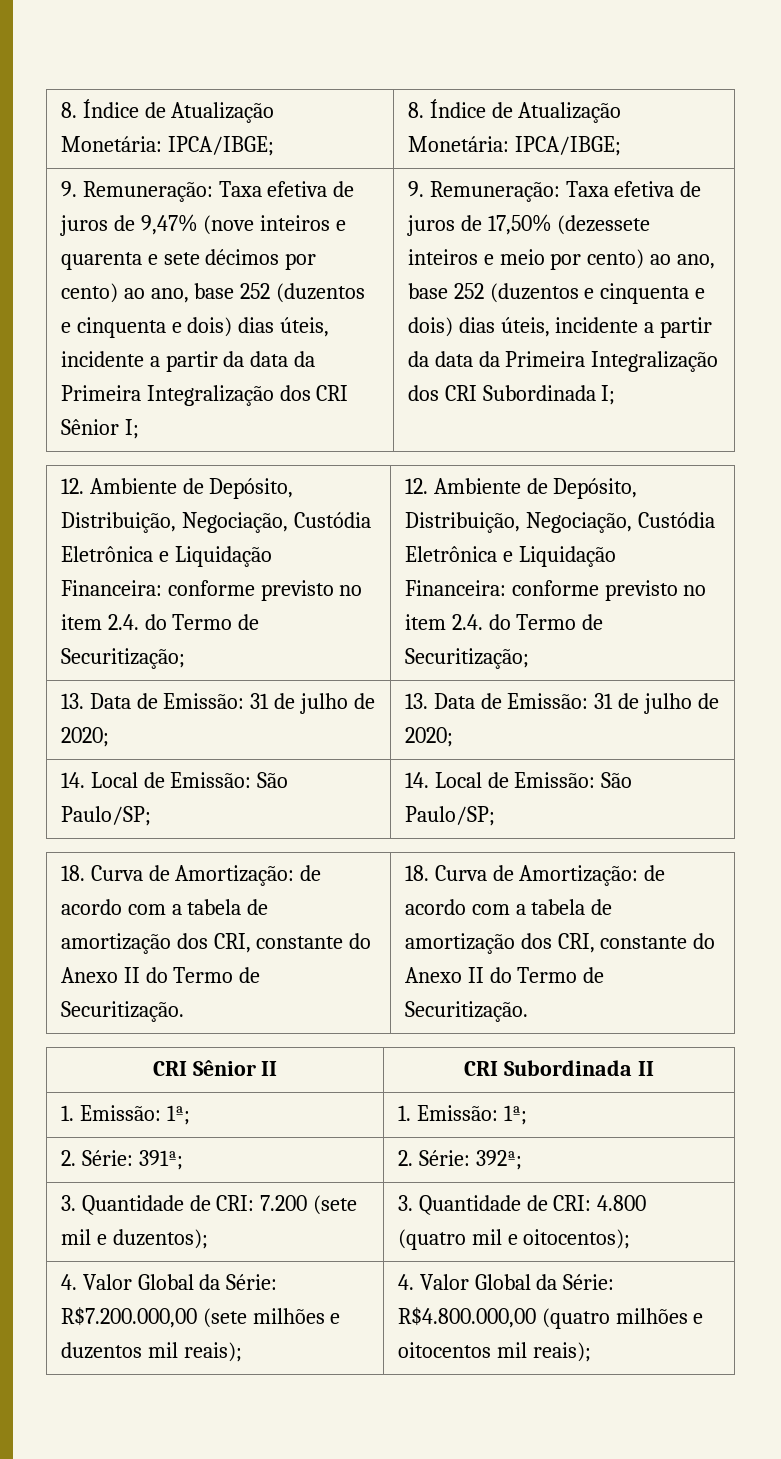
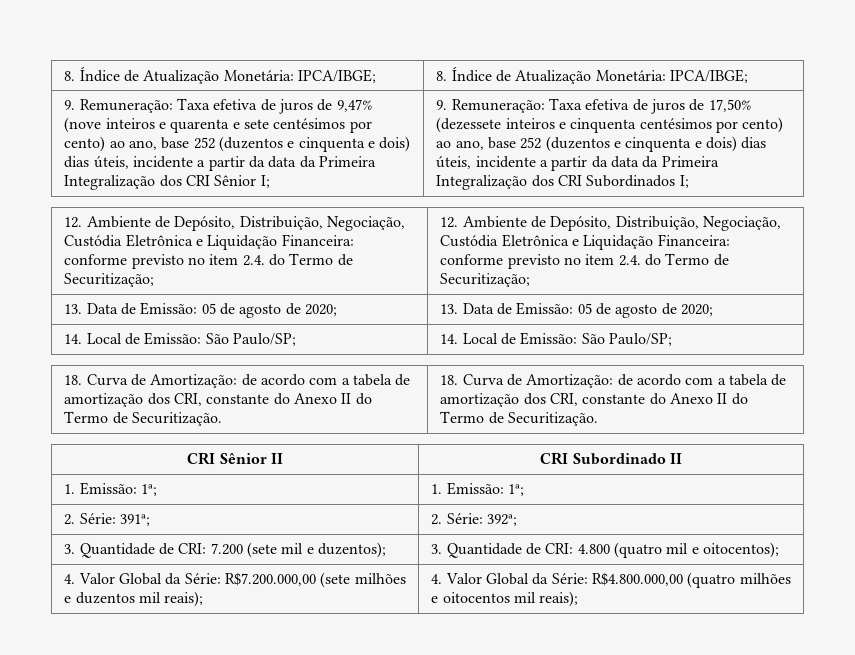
- 9. Remuneração: Taxa efetiva de juros de 9,47% (nove inteiros e quarenta e sete décimos por cento) ao ano, base 252 (duzentos e cinquenta e dois) dias úteis, incidente a partir da data da Primeira Integralização dos CRI Sênior I;
+ 9. Remuneração: Taxa efetiva de juros de 9,47% (nove inteiros e quarenta e sete centésimos por cento) ao ano, base 252 (duzentos e cinquenta e dois) dias úteis, incidente a partir da data da Primeira Integralização dos CRI Sênior I;
- 9. Remuneração: Taxa efetiva de juros de 17,50% (dezessete inteiros e meio por cento) ao ano, base 252 (duzentos e cinquenta e dois) dias úteis, incidente a partir da data da Primeira Integralização dos CRI Subordinada I;
+ 9. Remuneração: Taxa efetiva de juros de 17,50% (dezessete inteiros e cinquenta centésimos por cento) ao ano, base 252 (duzentos e cinquenta e dois) dias úteis, incidente a partir da data da Primeira Integralização dos CRI Subordinados I;
- 13. Data de Emissão: 31 de julho de 2020; | 13. Data de Emissão: 31 de julho de 2020;
+ 13. Data de Emissão: 05 de agosto de 2020; | 13. Data de Emissão: 05 de agosto de 2020;
- CRI Sênior II | CRI Subordinada II
+ CRI Sênior II | CRI Subordinado II

